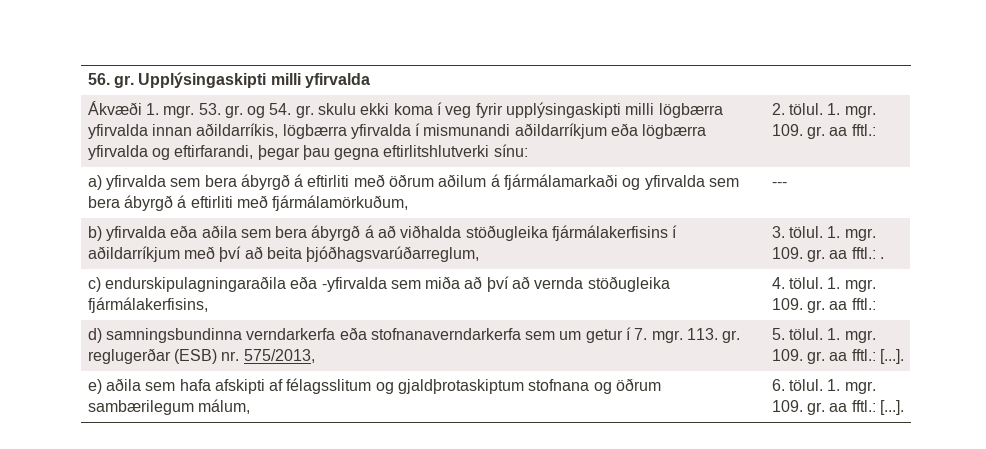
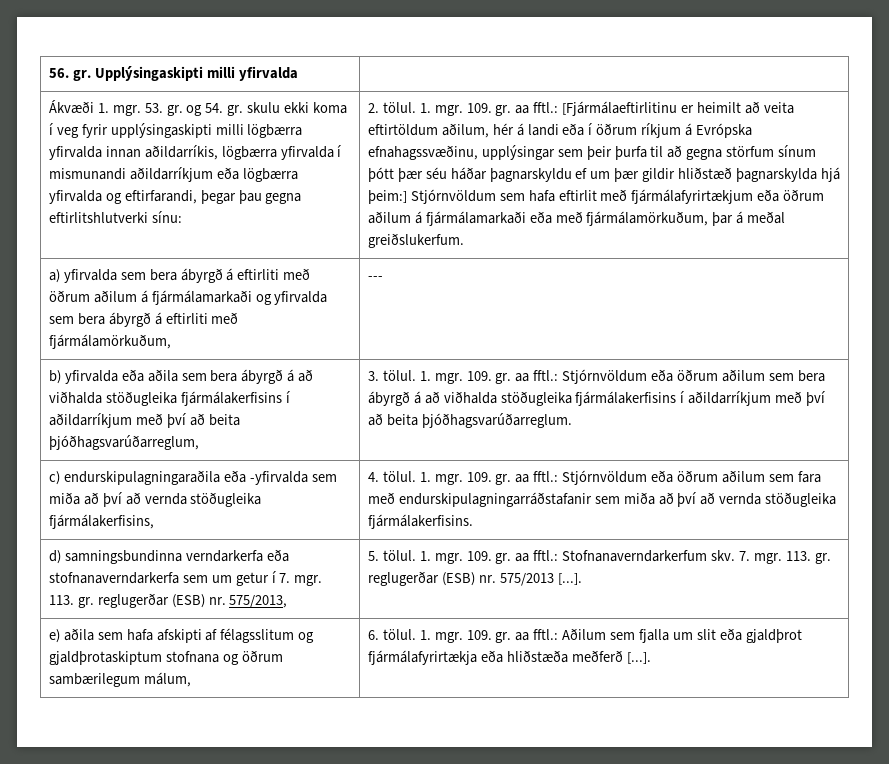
- 2. tölul. 1. mgr. 109. gr. aa fftl.:
+ 2. tölul. 1. mgr. 109. gr. aa fftl.: [Fjármálaeftirlitinu er heimilt að veita eftirtöldum aðilum, hér á landi eða í öðrum ríkjum á Evrópska efnahagssvæðinu, upplýsingar sem þeir þurfa til að gegna störfum sínum þótt þær séu háðar þagnarskyldu ef um þær gildir hliðstæð þagnarskylda hjá þeim:] Stjórnvöldum sem hafa eftirlit með fjármálafyrirtækjum eða öðrum aðilum á fjármálamarkaði eða með fjármálamörkuðum, þar á meðal greiðslukerfum.
- 109. gr. aa fftl.: .
+ 109. gr. aa fftl.: Stjórnvöldum eða öðrum aðilum sem bera ábyrgð á að viðhalda stöðugleika fjármálakerfisins í aðildarríkjum með því að beita þjóðhagsvarúðarreglum.
- c) endurskipulagningaraðila eða -yfirvalda sem miða að því að vernda stöðugleika fjármálakerfisins, | 4. tölul. 1. mgr. 109. gr. aa fftl.:
+ c) endurskipulagningaraðila eða -yfirvalda sem miða að því að vernda stöðugleika fjármálakerfisins, | 4. tölul. 1. mgr. 109. gr. aa fftl.: Stjórnvöldum eða öðrum aðilum sem fara með endurskipulagningarráðstafanir sem miða að því að vernda stöðugleika fjármálakerfisins.
- d) samningsbundinna verndarkerfa eða stofnanaverndarkerfa sem um getur í 7. mgr. 113. gr. reglugerðar (ESB) nr. 575/2013, | 5. tölul. 1. mgr. 109. gr. aa fftl.: [...].
+ d) samningsbundinna verndarkerfa eða stofnanaverndarkerfa sem um getur í 7. mgr. 113. gr. reglugerðar (ESB) nr. 575/2013, | 5. tölul. 1. mgr. 109. gr. aa fftl.: Stofnanaverndarkerfum skv. 7. mgr. 113. gr. reglugerðar (ESB) nr. 575/2013 [...].
- e) aðila sem hafa afskipti af félagsslitum og gjaldþrotaskiptum stofnana og öðrum sambærilegum málum, | 6. tölul. 1. mgr. 109. gr. aa fftl.: [...].
+ e) aðila sem hafa afskipti af félagsslitum og gjaldþrotaskiptum stofnana og öðrum sambærilegum málum, | 6. tölul. 1. mgr. 109. gr. aa fftl.: Aðilum sem fjalla um slit eða gjaldþrot fjármálafyrirtækja eða hliðstæða meðferð [...].

